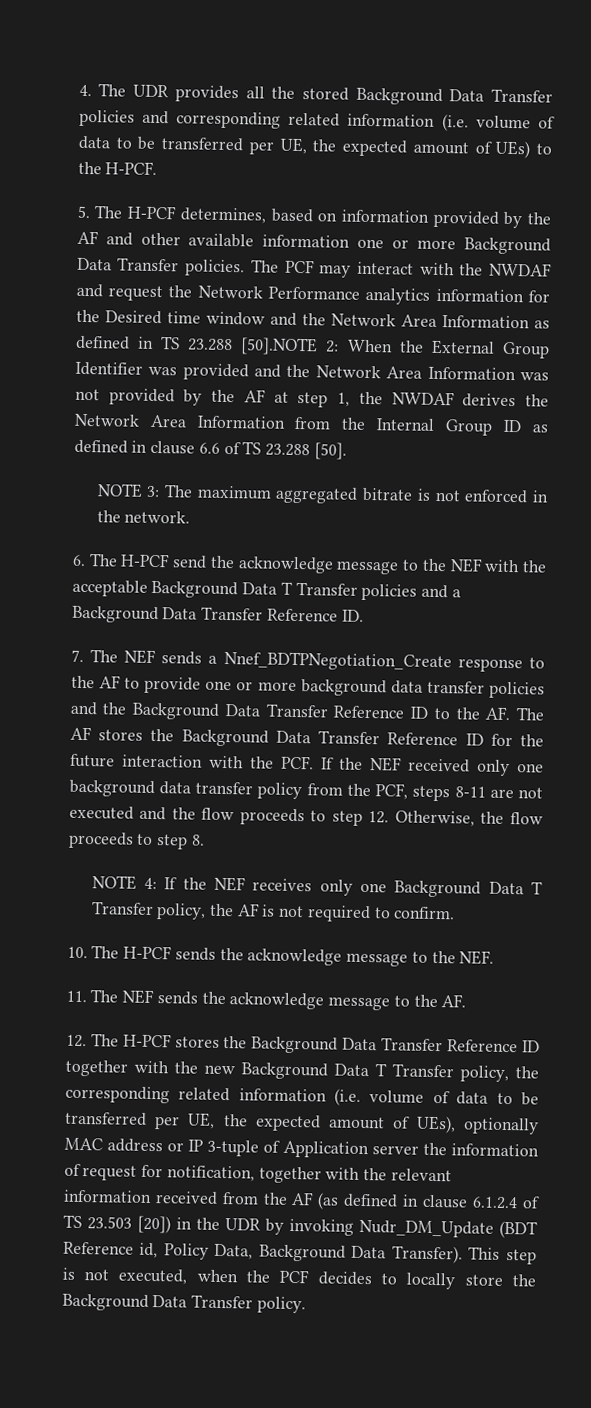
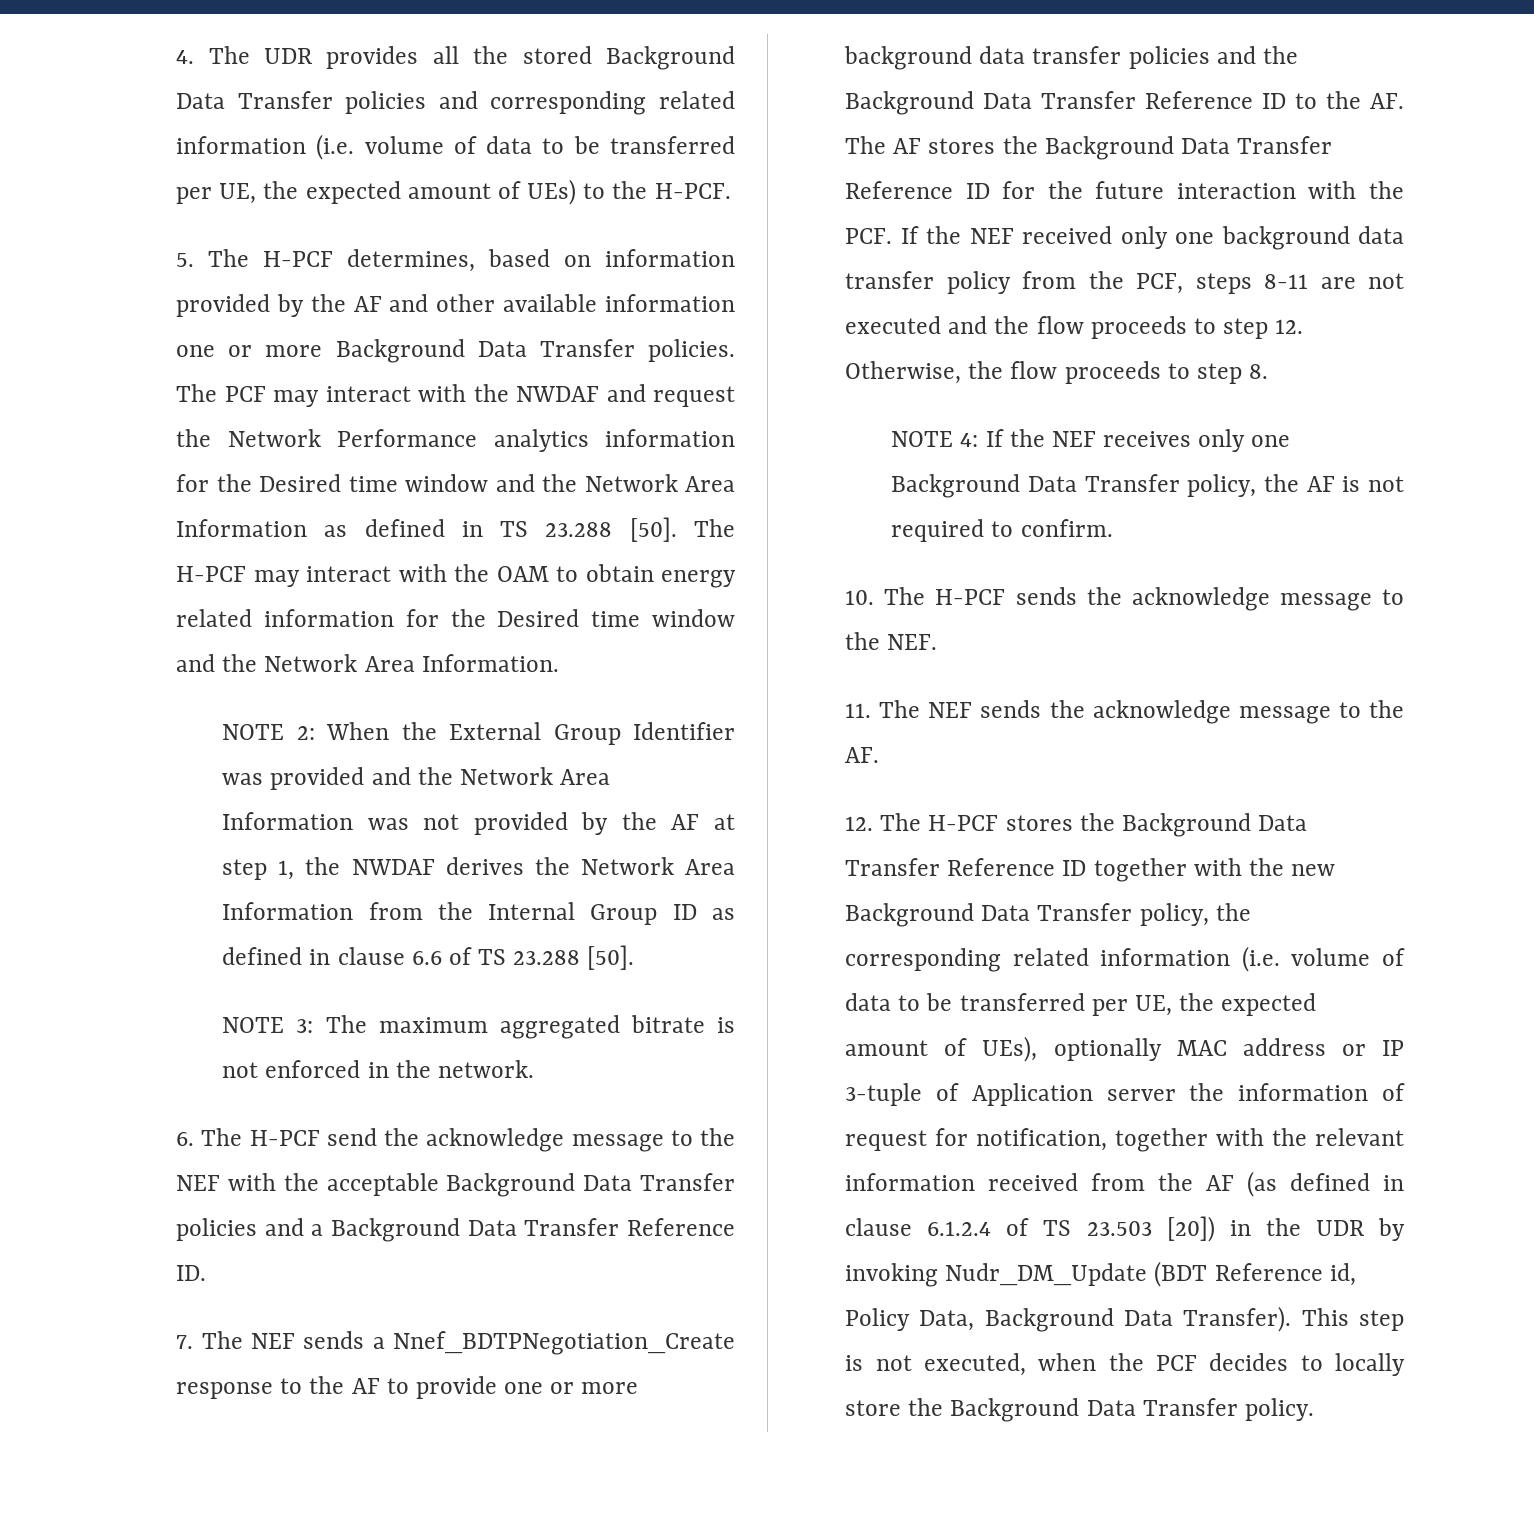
- The PCF may interact with the NWDAF and request the Network Performance analytics information for the Desired time window and the Network Area Information as defined in TS 23.288 [50].NOTE 2:
+ The PCF may interact with the NWDAF and request the Network Performance analytics information for the Desired time window and the Network Area Information as defined in TS 23.288 [50]. The H-PCF may interact with the OAM to obtain energy related information for the Desired time window and the Network Area Information.
+ NOTE 2:
- 6. The H-PCF send the acknowledge message to the NEF with the acceptable Background Data T Transfer policies and a Background Data Transfer Reference ID.
+ 6. The H-PCF send the acknowledge message to the NEF with the acceptable Background Data Transfer policies and a Background Data Transfer Reference ID.
- NOTE 4: If the NEF receives only one Background Data T Transfer policy, the AF is not required to confirm.
+ NOTE 4: If the NEF receives only one Background Data Transfer policy, the AF is not required to confirm.
- 12. The H-PCF stores the Background Data Transfer Reference ID together with the new Background Data T Transfer policy, the corresponding related information (i.e. volume of data to be transferred per UE, the expected amount of UEs), optionally MAC address or IP 3-tuple of Application server the information of request for notification, together with the relevant information received from the AF (as defined in clause 6.1.2.4 of TS 23.503 [20]) in the UDR by invoking Nudr_DM_Update (BDT Reference id, Policy Data, Background Data Transfer).
+ 12. The H-PCF stores the Background Data Transfer Reference ID together with the new Background Data Transfer policy, the corresponding related information (i.e. volume of data to be transferred per UE, the expected amount of UEs), optionally MAC address or IP 3-tuple of Application server the information of request for notification, together with the relevant information received from the AF (as defined in clause 6.1.2.4 of TS 23.503 [20]) in the UDR by invoking Nudr_DM_Update (BDT Reference id, Policy Data, Background Data Transfer).

